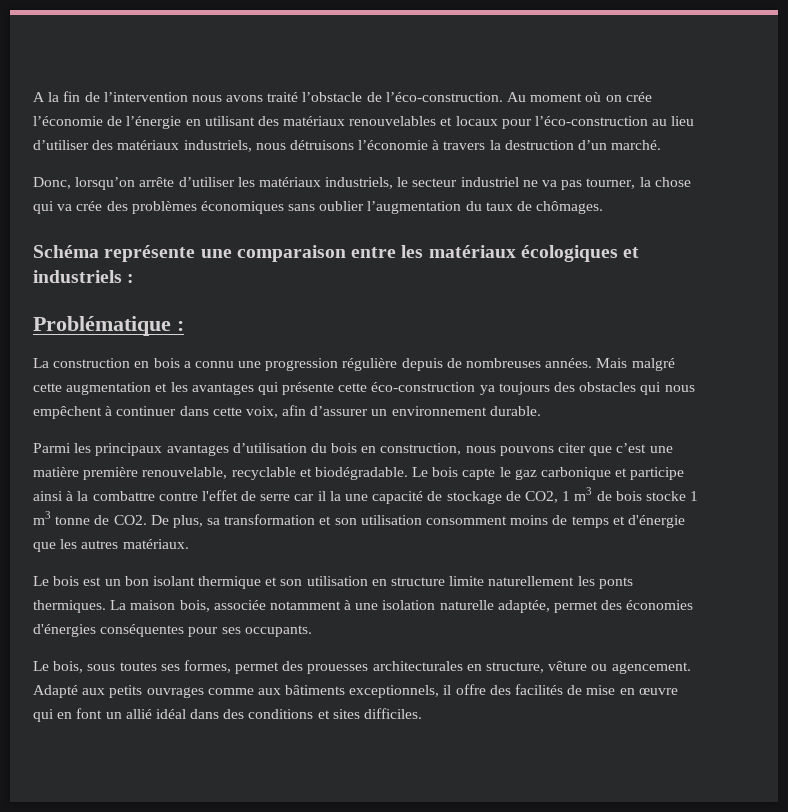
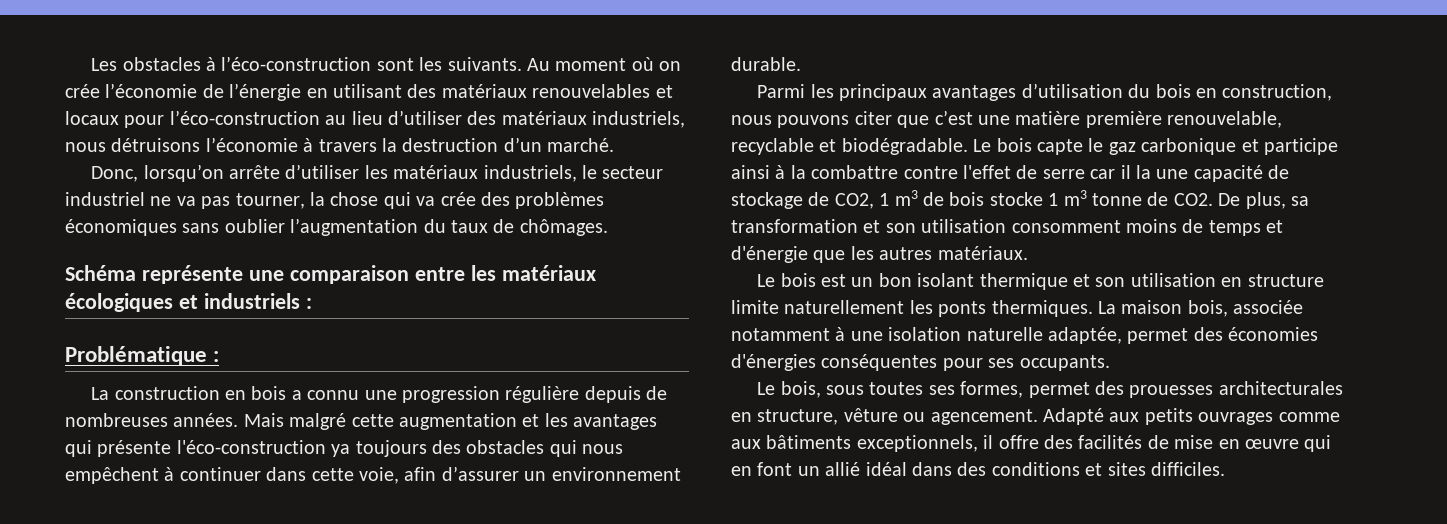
- A la fin de l’intervention nous avons traité l’obstacle de l’éco-construction.
+ Les obstacles à l’éco-construction sont les suivants.
- Mais malgré cette augmentation et les avantages qui présente cette éco-construction ya toujours des obstacles qui nous empêchent à continuer dans cette voix, afin d’assurer un environnement durable.
+ Mais malgré cette augmentation et les avantages qui présente l'éco-construction ya toujours des obstacles qui nous empêchent à continuer dans cette voie, afin d’assurer un environnement durable.

